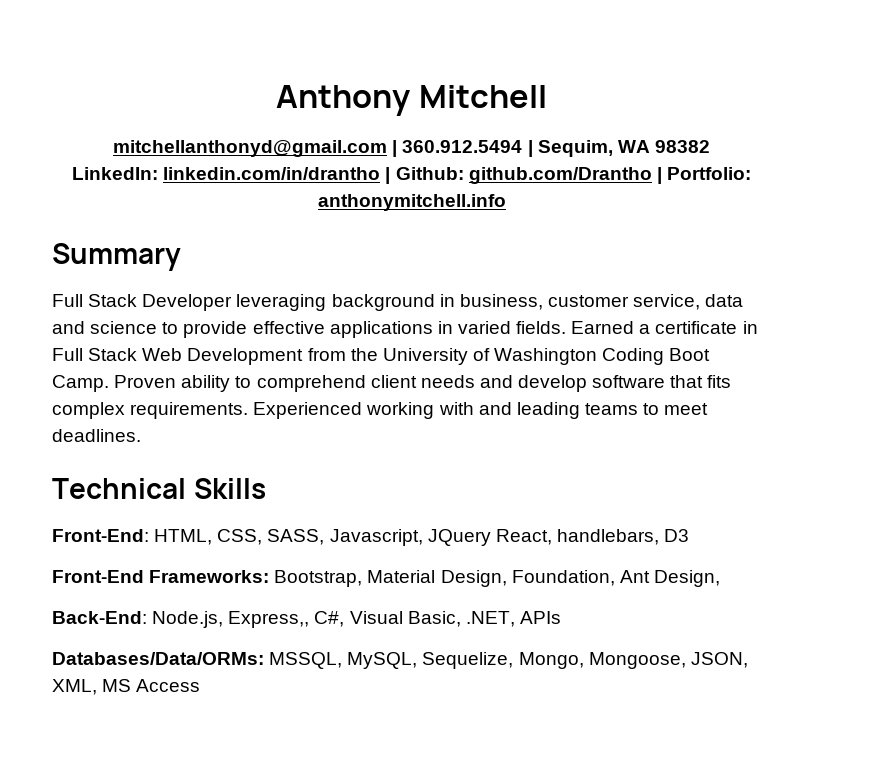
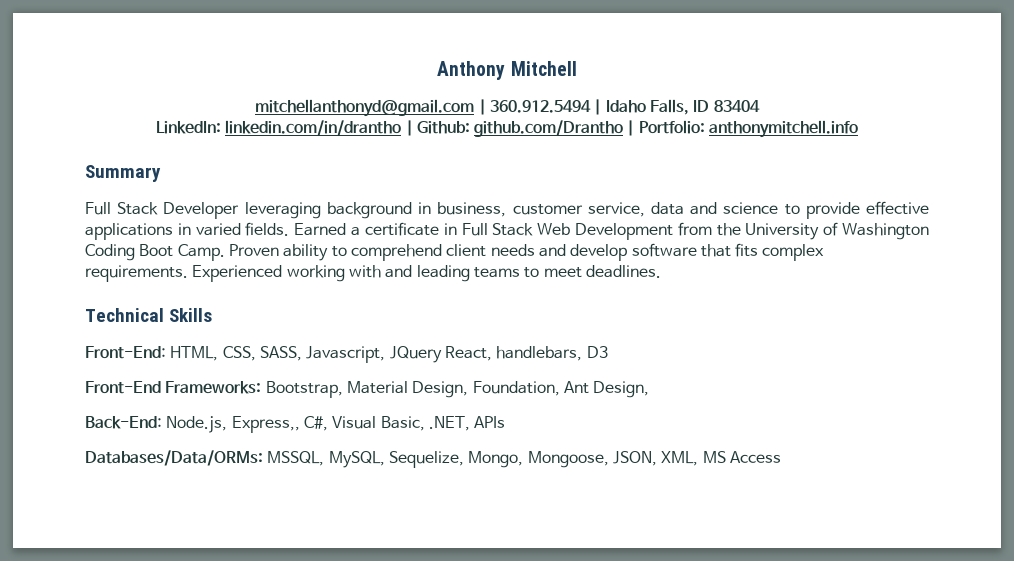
- mitchellanthonyd@gmail.com | 360.912.5494 | Sequim, WA 98382
+ mitchellanthonyd@gmail.com | 360.912.5494 | Idaho Falls, ID 83404

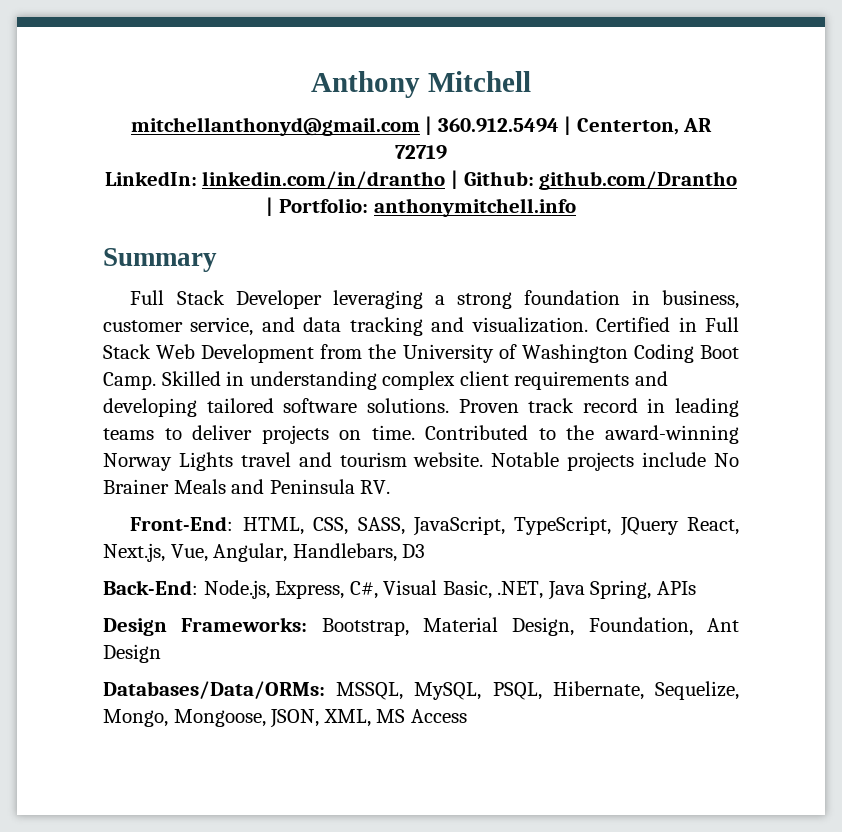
- mitchellanthonyd@gmail.com | 360.912.5494 | Idaho Falls, ID 83404
+ mitchellanthonyd@gmail.com | 360.912.5494 | Centerton, AR 72719
- Full Stack Developer leveraging background in business, customer service, data and science to provide effective applications in varied fields. Earned a certificate in Full Stack Web Development from the University of Washington Coding Boot Camp.
+ Full Stack Developer leveraging a strong foundation in business, customer service, and data tracking and visualization. Certified in Full Stack Web Development from the University of Washington Coding Boot Camp.
- Proven ability to comprehend client needs and develop software that fits complex requirements. Experienced working with and leading teams to meet deadlines.
- Technical Skills
- Front-End: HTML, CSS, SASS, Javascript, JQuery React, handlebars, D3
- Front-End Frameworks: Bootstrap, Material Design, Foundation, Ant Design,
- Back-End: Node.js, Express,, C#, Visual Basic, .NET, APIs
+ Skilled in understanding complex client requirements and developing tailored software solutions. Proven track record in leading teams to deliver projects on time. Contributed to the award-winning Norway Lights travel and tourism website. Notable projects include No Brainer Meals and Peninsula RV.
+ Front-End: HTML, CSS, SASS, JavaScript, TypeScript, JQuery React, Next.js, Vue, Angular, Handlebars, D3
+ Back-End: Node.js, Express, C#, Visual Basic, .NET, Java Spring, APIs
+ Design Frameworks: Bootstrap, Material Design, Foundation, Ant Design
- Databases/Data/ORMs: MSSQL, MySQL, Sequelize, Mongo, Mongoose, JSON, XML, MS Access
+ Databases/Data/ORMs: MSSQL, MySQL, PSQL, Hibernate, Sequelize, Mongo, Mongoose, JSON, XML, MS Access

